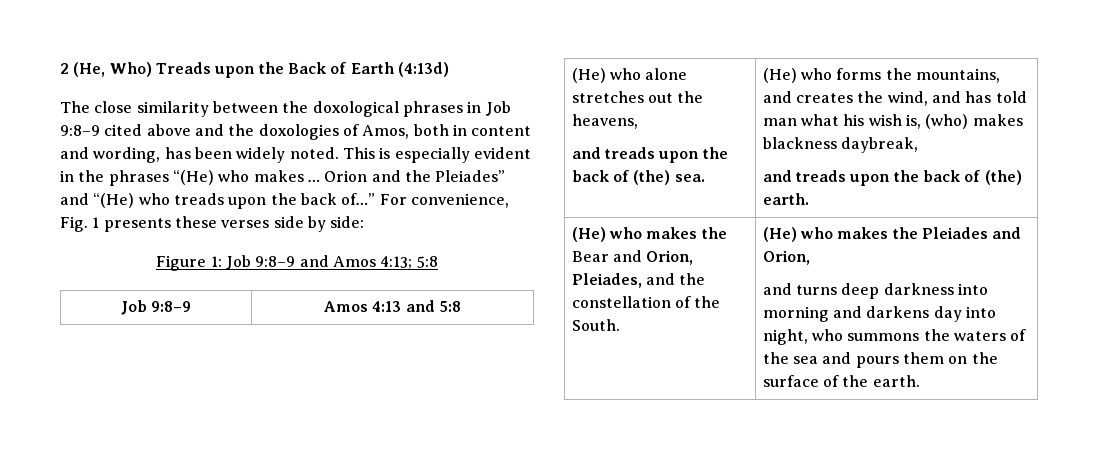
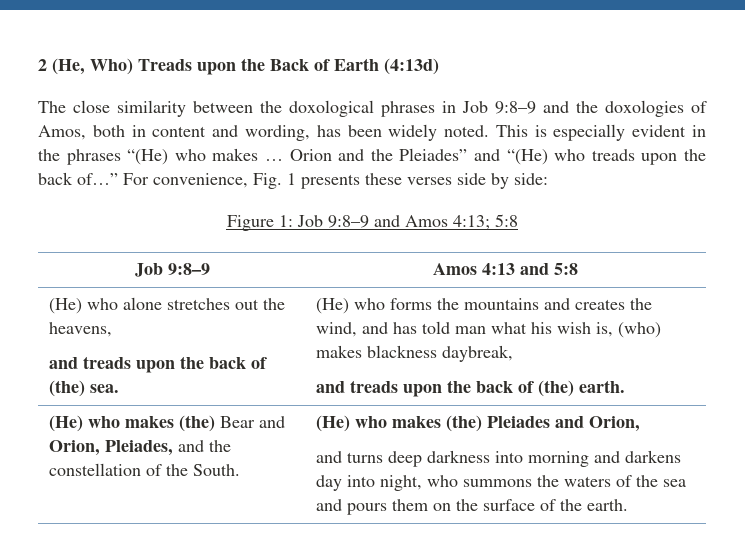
- The close similarity between the doxological phrases in Job 9:8–9 cited above and the doxologies of Amos, both in content and wording, has been widely noted.
+ The close similarity between the doxological phrases in Job 9:8–9 and the doxologies of Amos, both in content and wording, has been widely noted.
- (He) who forms the mountains, and creates the wind, and has told man what his wish is, (who) makes blackness daybreak,
+ (He) who forms the mountains and creates the wind, and has told man what his wish is, (who) makes blackness daybreak,
- (He) who makes the Bear and Orion, Pleiades, and the constellation of the South.
+ (He) who makes (the) Bear and Orion, Pleiades, and the constellation of the South.
- (He) who makes the Pleiades and Orion,
+ (He) who makes (the) Pleiades and Orion,

